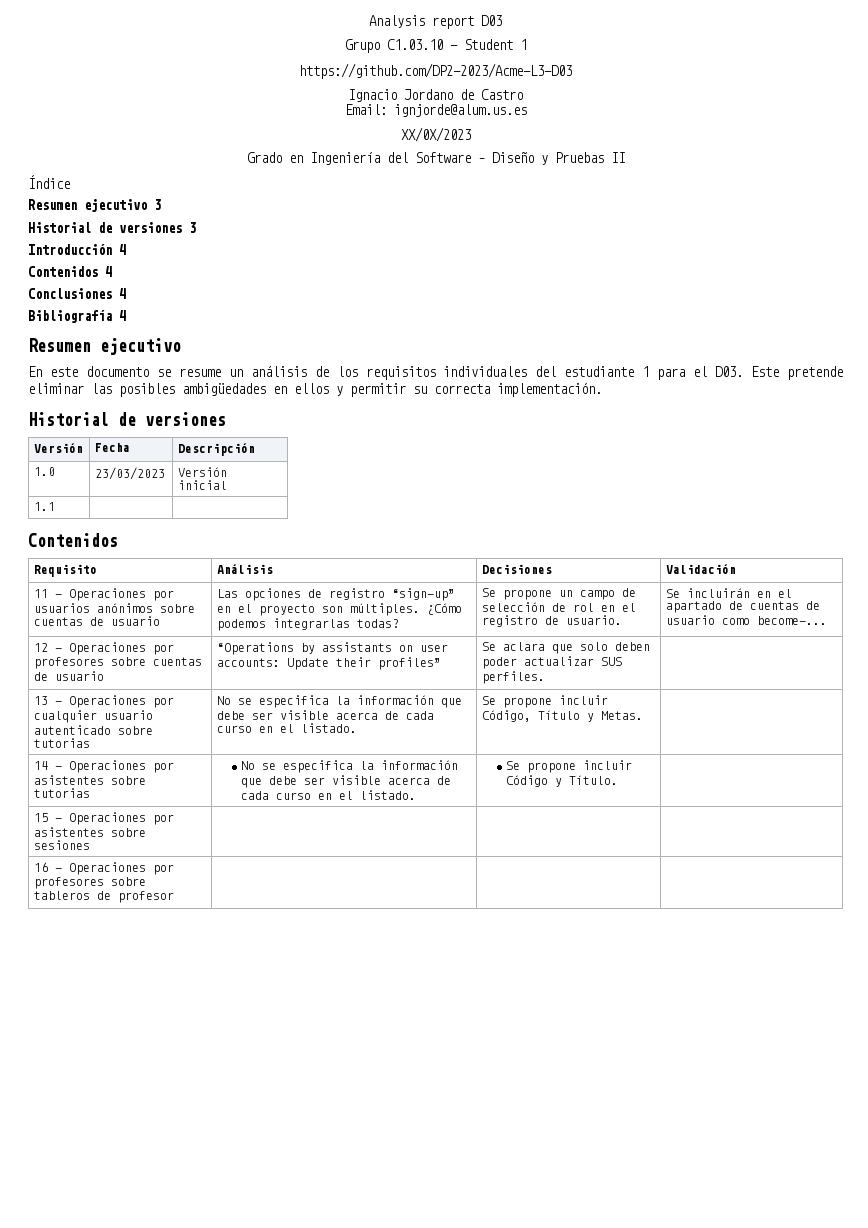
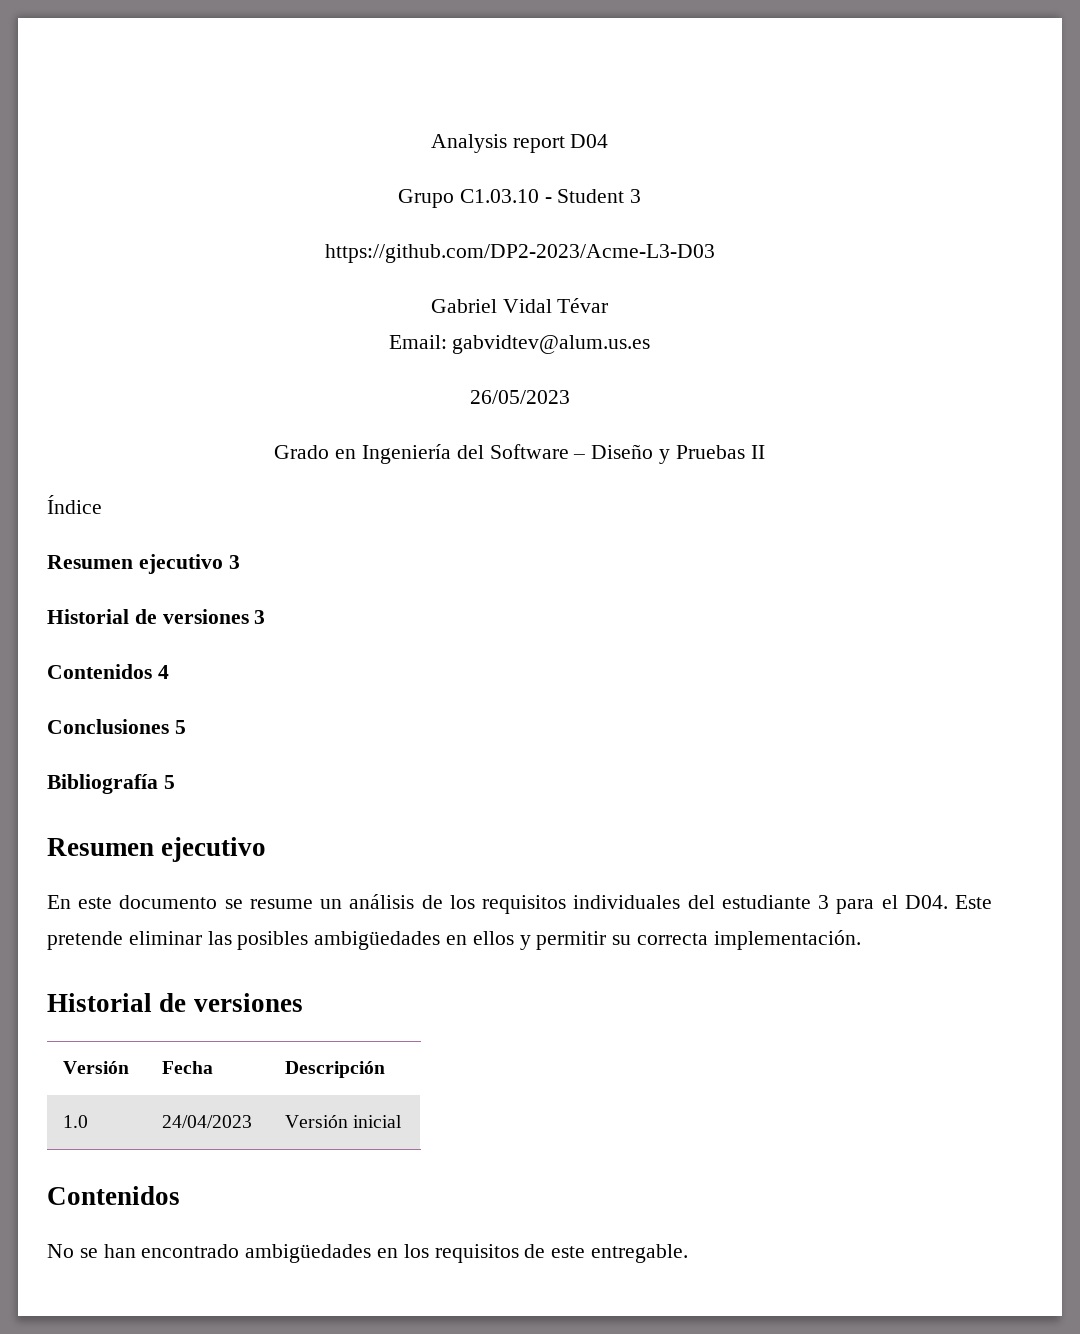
- Analysis report D03
+ Analysis report D04
- Grupo C1.03.10 - Student 1
+ Grupo C1.03.10 - Student 3
- Ignacio Jordano de Castro
+ Gabriel Vidal Tévar
- Email: ignjorde@alum.us.es
- XX/0X/2023
+ Email: gabvidtev@alum.us.es
+ 26/05/2023
- Introducción 4
- Conclusiones 4
+ Conclusiones 5
- Bibliografía 4
+ Bibliografía 5
- En este documento se resume un análisis de los requisitos individuales del estudiante 1 para el D03. Este pretende eliminar las posibles ambigüedades en ellos y permitir su correcta implementación.
+ En este documento se resume un análisis de los requisitos individuales del estudiante 3 para el D04. Este pretende eliminar las posibles ambigüedades en ellos y permitir su correcta implementación.
- 1.0 | 23/03/2023 | Versión inicial
- 1.1 | |
+ 1.0 | 24/04/2023 | Versión inicial
  Contenidos
- Requisito | Análisis | Decisiones | Validación
- 11 - Operaciones por usuarios anónimos sobre cuentas de usuario | Las opciones de registro “sign-up” en el proyecto son múltiples. ¿Cómo podemos integrarlas todas? | Se propone un campo de selección de rol en el registro de usuario. | Se incluirán en el apartado de cuentas de usuario como become-...
- 12 - Operaciones por profesores sobre cuentas de usuario | “Operations by assistants on user accounts: Update their profiles” | Se aclara que solo deben poder actualizar SUS perfiles. |
- 13 - Operaciones por cualquier usuario autenticado sobre tutorias | No se especifica la información que debe ser visible acerca de cada curso en el listado. | Se propone incluir Código, Título y Metas. |
- 14 - Operaciones por asistentes sobre tutorias | No se especifica la información que debe ser visible acerca de cada curso en el listado. | Se propone incluir Código y Título. |
- 15 - Operaciones por asistentes sobre sesiones | | |
- 16 - Operaciones por profesores sobre tableros de profesor | | |
+ No se han encontrado ambigüedades en los requisitos de este entregable.

